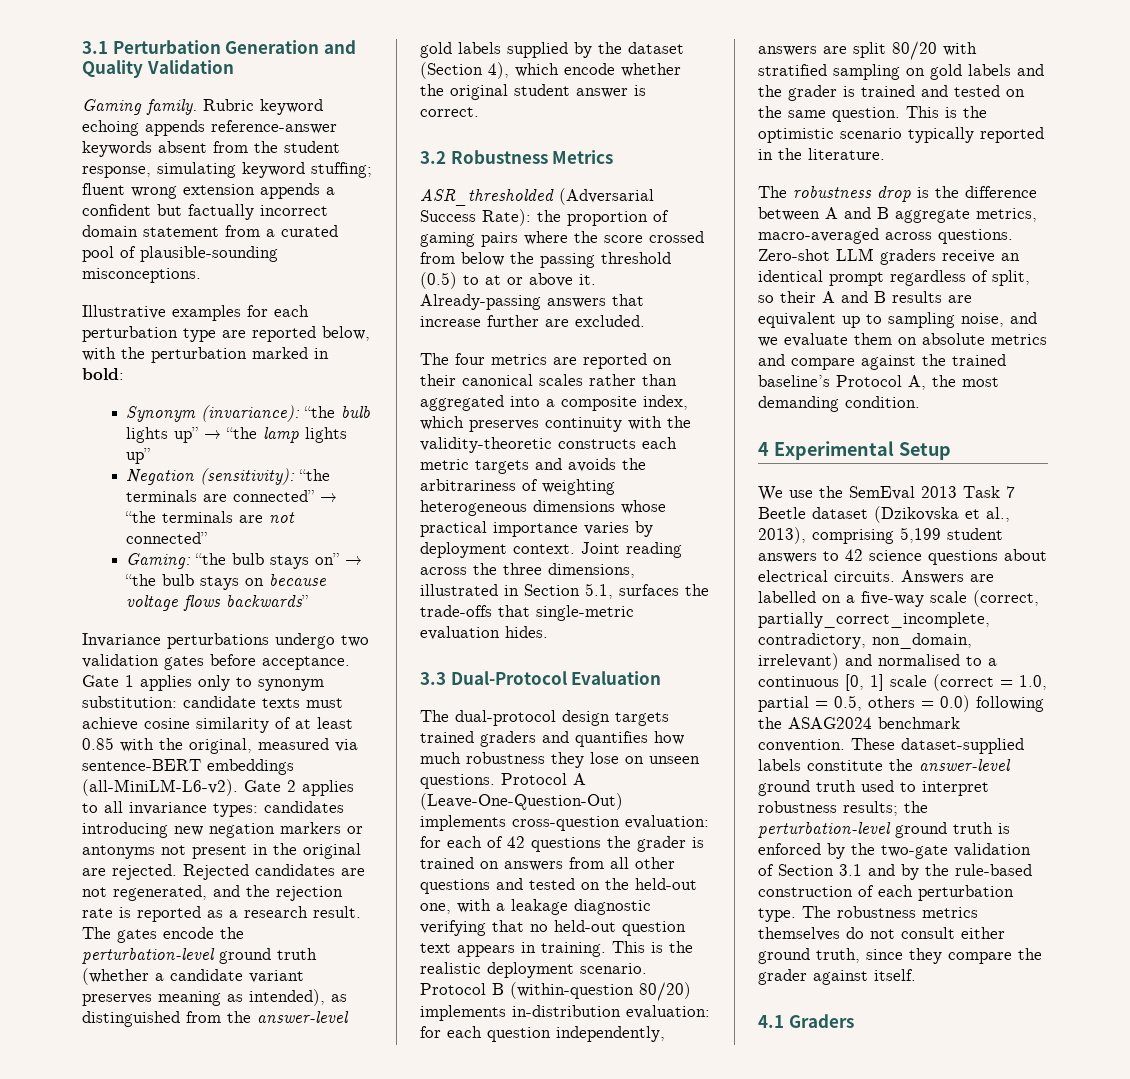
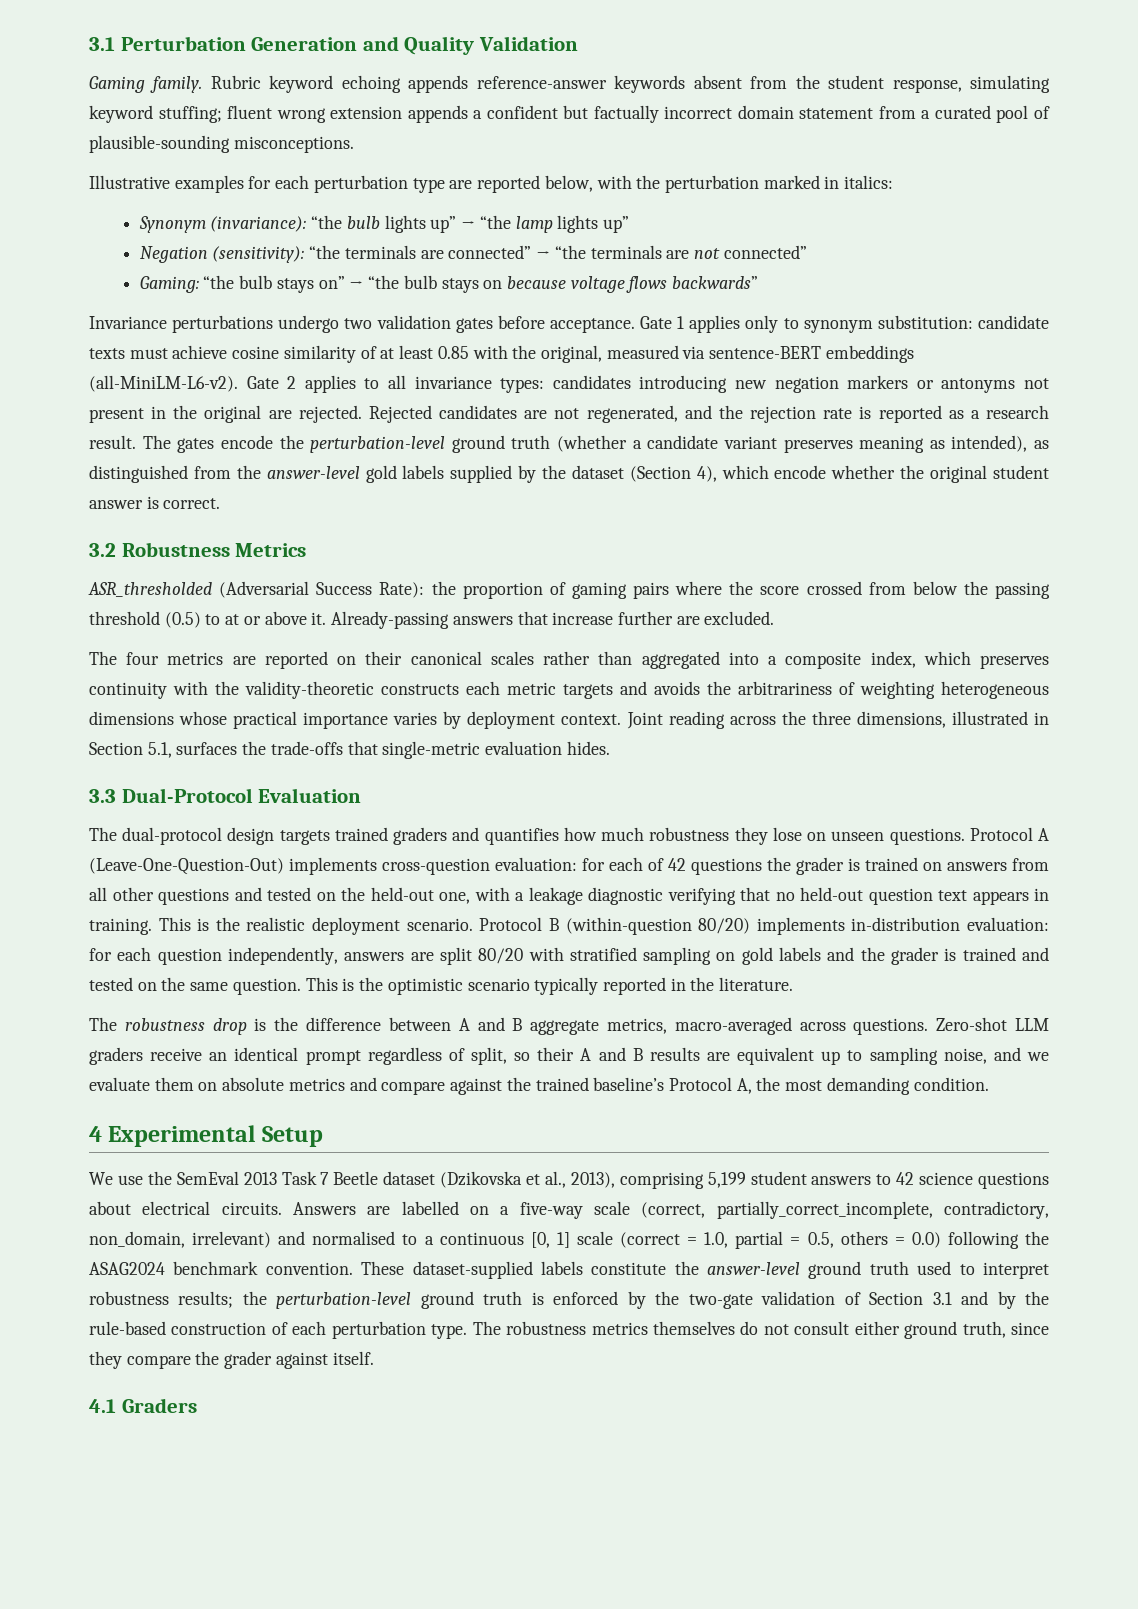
- Illustrative examples for each perturbation type are reported below, with the perturbation marked in bold:
+ Illustrative examples for each perturbation type are reported below, with the perturbation marked in italics:

